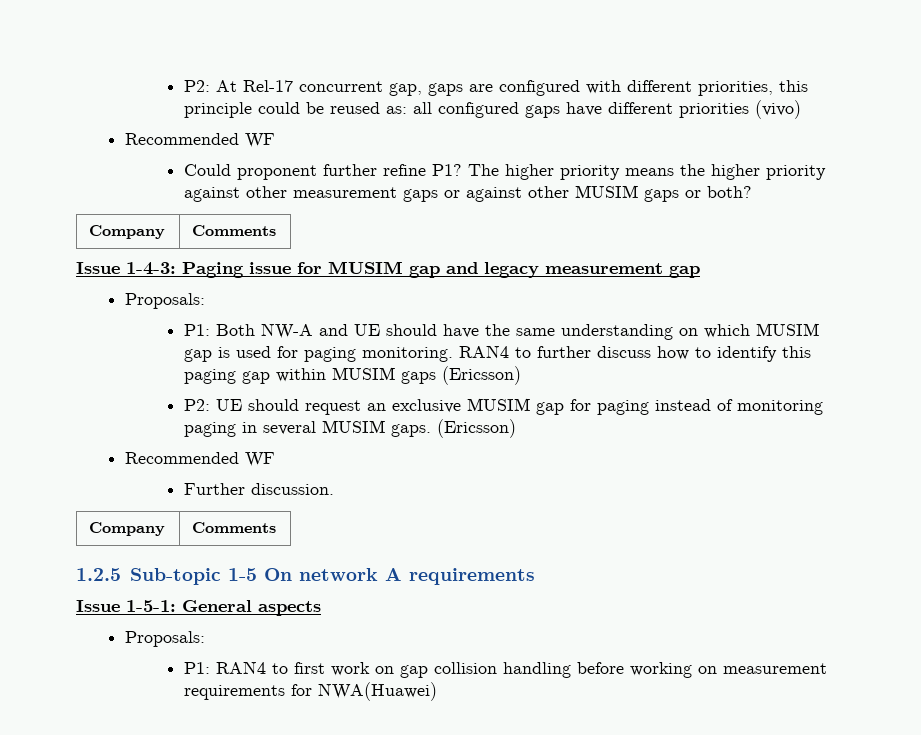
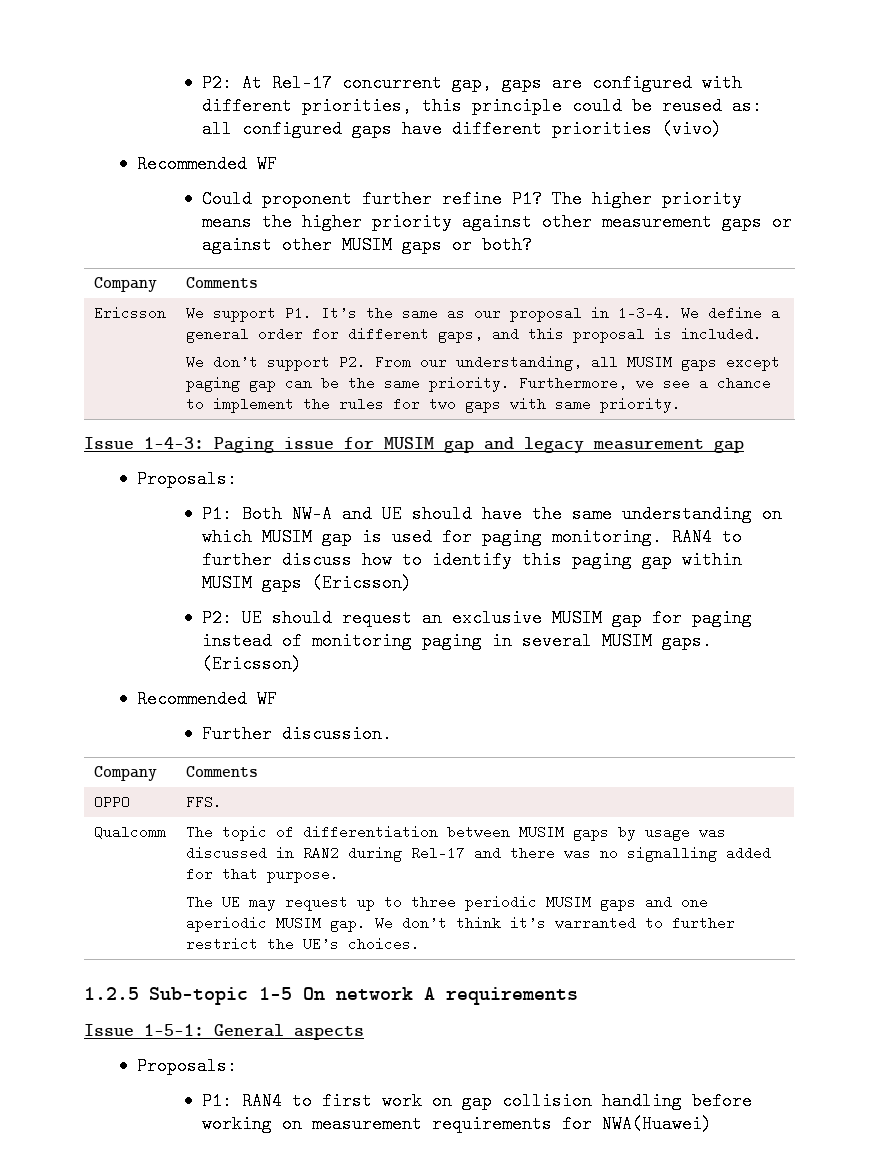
+ Ericsson | We support P1. It’s the same as our proposal in 1-3-4. We define a general order for different gaps, and this proposal is included.
+ We don’t support P2. From our understanding, all MUSIM gaps except paging gap can be the same priority. Furthermore, we see a chance to implement the rules for two gaps with same priority.
+ OPPO | FFS.
+ Qualcomm | The topic of differentiation between MUSIM gaps by usage was discussed in RAN2 during Rel-17 and there was no signalling added for that purpose.
+ The UE may request up to three periodic MUSIM gaps and one aperiodic MUSIM gap. We don’t think it’s warranted to further restrict the UE’s choices.

